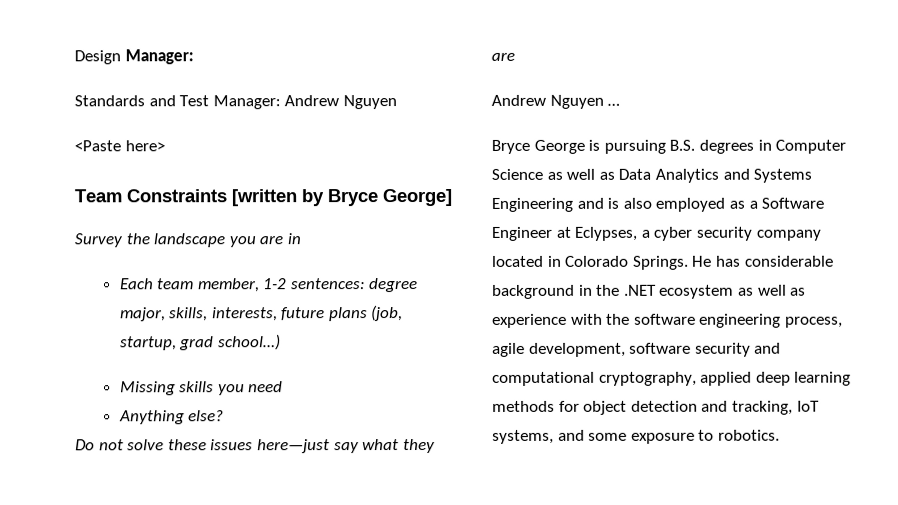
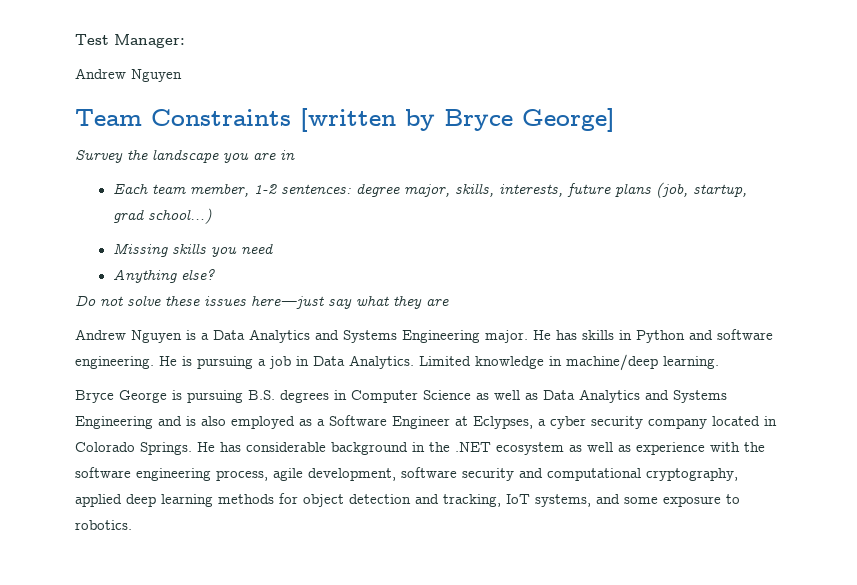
- Design Manager:
- Standards and Test Manager: Andrew Nguyen
- <Paste here>
+ Test Manager:
+ Andrew Nguyen
- Andrew Nguyen …
+ Andrew Nguyen is a Data Analytics and Systems Engineering major. He has skills in Python and software engineering. He is pursuing a job in Data Analytics. Limited knowledge in machine/deep learning.

